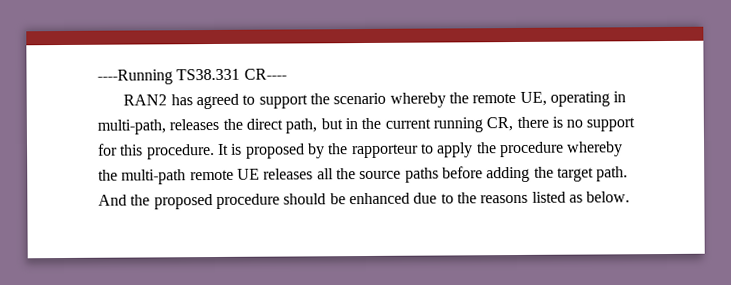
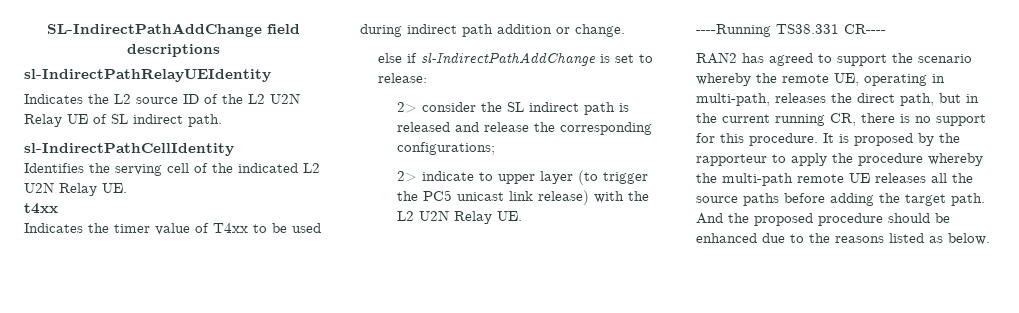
+ SL-IndirectPathAddChange field descriptions
+ sl-IndirectPathRelayUEIdentity
+ Indicates the L2 source ID of the L2 U2N Relay UE of SL indirect path.
+ sl-IndirectPathCellIdentity
+ Identifies the serving cell of the indicated L2 U2N Relay UE.
+ t4xx
+ Indicates the timer value of T4xx to be used during indirect path addition or change.
+ else if sl-IndirectPathAddChange is set to release:
+ 2> consider the SL indirect path is released and release the corresponding configurations;
+ 2> indicate to upper layer (to trigger the PC5 unicast link release) with the L2 U2N Relay UE.

